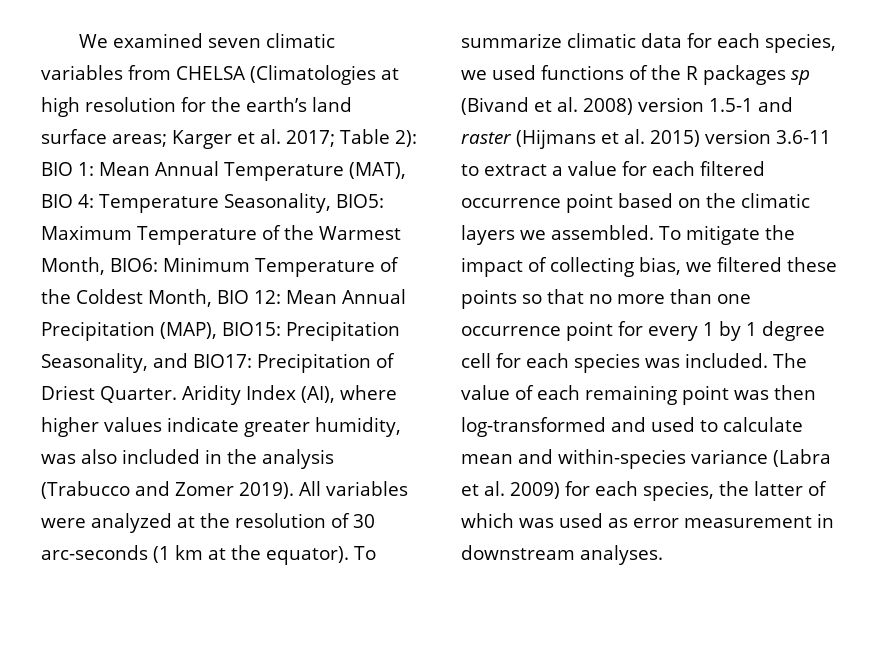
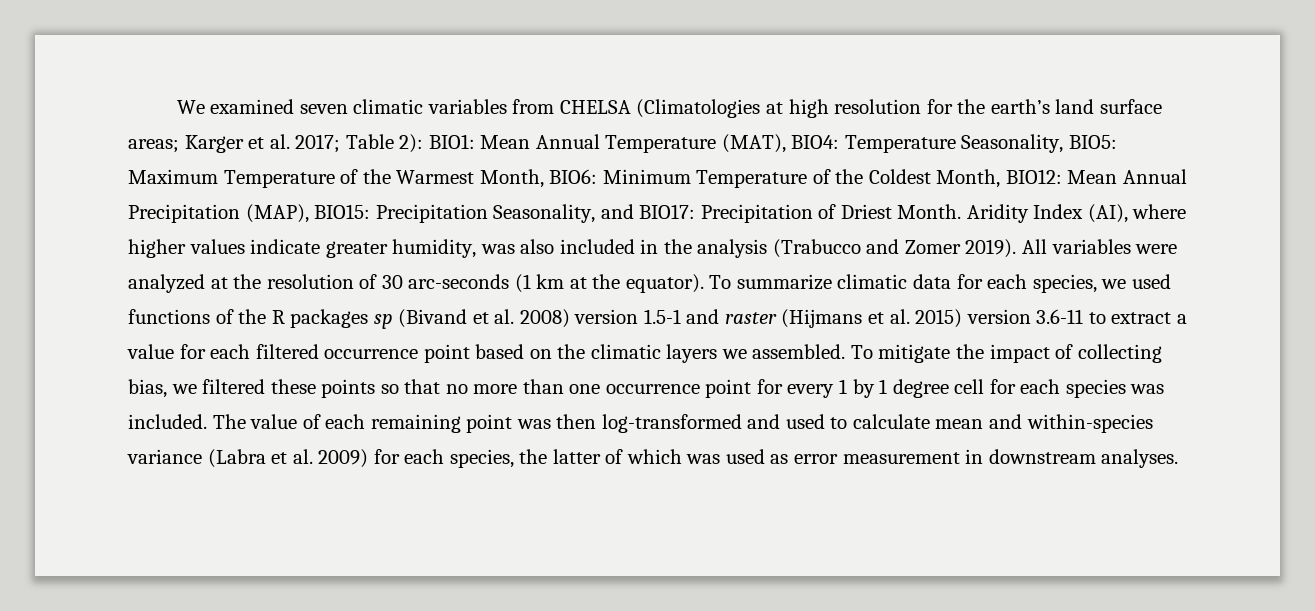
- We examined seven climatic variables from CHELSA (Climatologies at high resolution for the earth’s land surface areas; Karger et al. 2017; Table 2): BIO 1: Mean Annual Temperature (MAT), BIO 4: Temperature Seasonality, BIO5: Maximum Temperature of the Warmest Month, BIO6: Minimum Temperature of the Coldest Month, BIO 12: Mean Annual Precipitation (MAP), BIO15: Precipitation Seasonality, and BIO17: Precipitation of Driest Quarter.
+ We examined seven climatic variables from CHELSA (Climatologies at high resolution for the earth’s land surface areas; Karger et al. 2017; Table 2): BIO1: Mean Annual Temperature (MAT), BIO4: Temperature Seasonality, BIO5: Maximum Temperature of the Warmest Month, BIO6: Minimum Temperature of the Coldest Month, BIO12: Mean Annual Precipitation (MAP), BIO15: Precipitation Seasonality, and BIO17: Precipitation of Driest Month.

